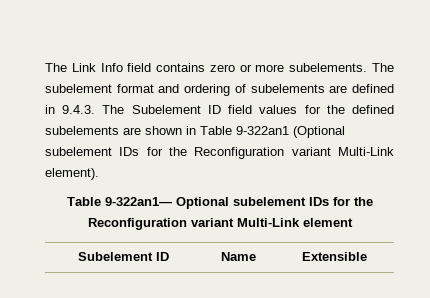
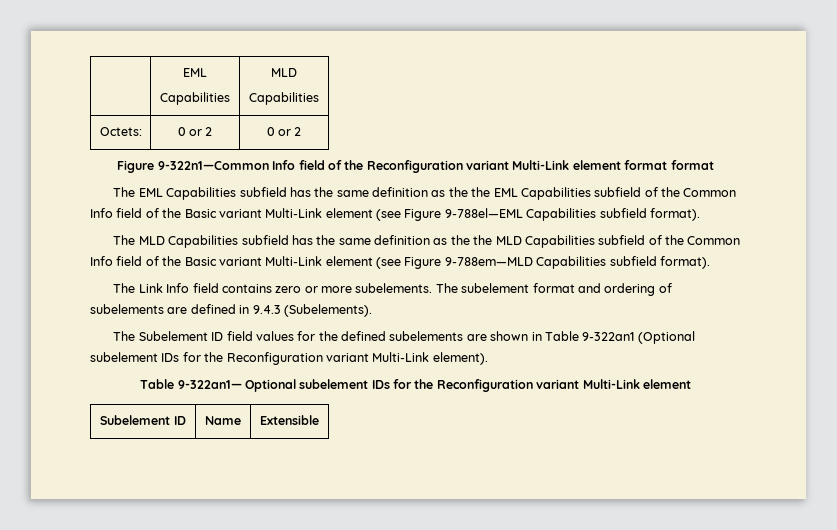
+ | EML
+ Capabilities | MLD
+ Capabilities
+ Octets: | 0 or 2 | 0 or 2
+ Figure 9-322n1—Common Info field of the Reconfiguration variant Multi-Link element format format
+ The EML Capabilities subfield has the same definition as the the EML Capabilities subfield of the Common Info field of the Basic variant Multi-Link element (see Figure 9-788el—EML Capabilities subfield format).
+ The MLD Capabilities subfield has the same definition as the the MLD Capabilities subfield of the Common Info field of the Basic variant Multi-Link element (see Figure 9-788em—MLD Capabilities subfield format).
- The subelement format and ordering of subelements are defined in 9.4.3. The Subelement ID field values for the defined subelements are shown in Table 9-322an1 (Optional subelement IDs for the Reconfiguration variant Multi-Link element).
+ The subelement format and ordering of subelements are defined in 9.4.3 (Subelements).
+ The Subelement ID field values for the defined subelements are shown in Table 9-322an1 (Optional subelement IDs for the Reconfiguration variant Multi-Link element).

